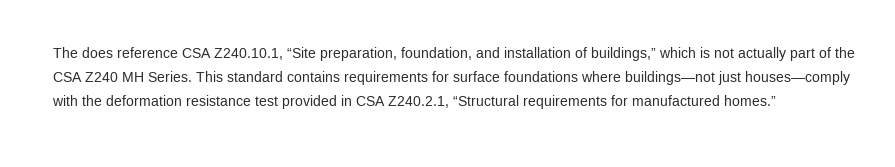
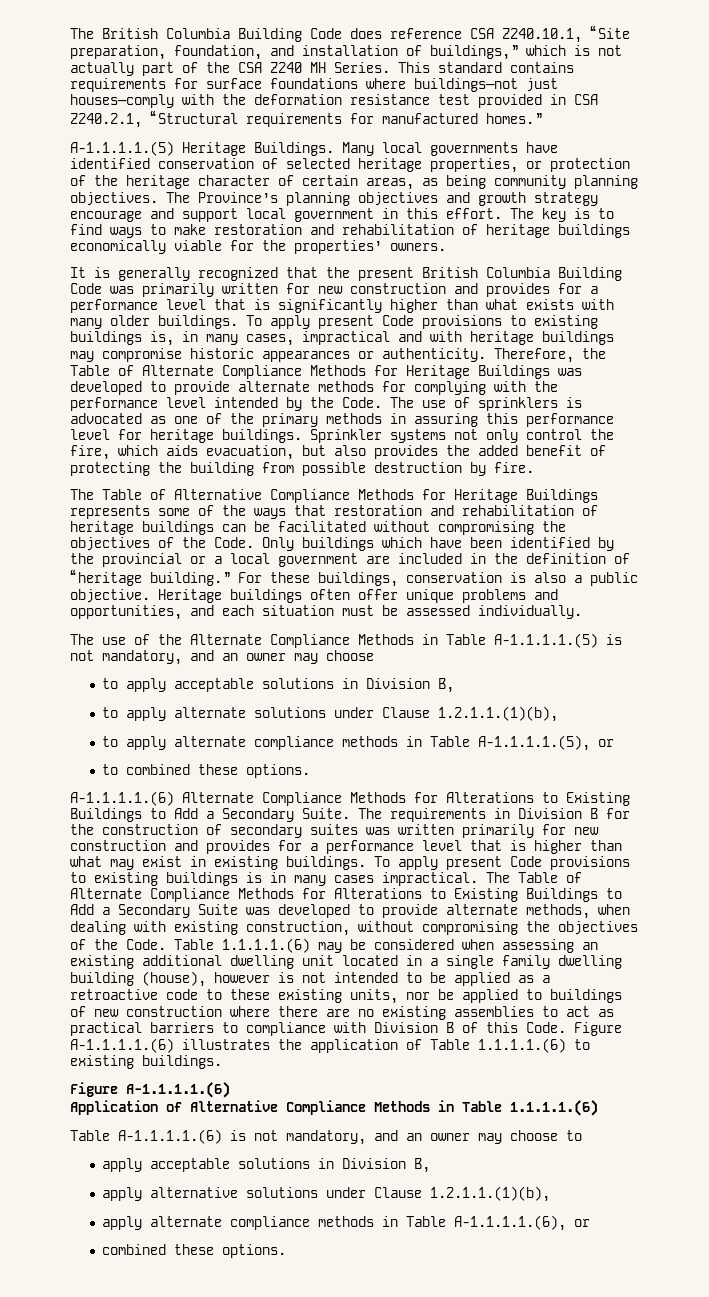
- The does reference CSA Z240.10.1, “Site preparation, foundation, and installation of buildings,” which is not actually part of the CSA Z240 MH Series.
+ The British Columbia Building Code does reference CSA Z240.10.1, “Site preparation, foundation, and installation of buildings,” which is not actually part of the CSA Z240 MH Series.
+ A-1.1.1.1.(5) Heritage Buildings. Many local governments have identified conservation of selected heritage properties, or protection of the heritage character of certain areas, as being community planning objectives. The Province’s planning objectives and growth strategy encourage and support local government in this effort. The key is to find ways to make restoration and rehabilitation of heritage buildings economically viable for the properties’ owners.
+ It is generally recognized that the present British Columbia Building Code was primarily written for new construction and provides for a performance level that is significantly higher than what exists with many older buildings. To apply present Code provisions to existing buildings is, in many cases, impractical and with heritage buildings may compromise historic appearances or authenticity. Therefore, the Table of Alternate Compliance Methods for Heritage Buildings was developed to provide alternate methods for complying with the performance level intended by the Code. The use of sprinklers is advocated as one of the primary methods in assuring this performance level for heritage buildings. Sprinkler systems not only control the fire, which aids evacuation, but also provides the added benefit of protecting the building from possible destruction by fire.
+ The Table of Alternative Compliance Methods for Heritage Buildings represents some of the ways that restoration and rehabilitation of heritage buildings can be facilitated without compromising the objectives of the Code. Only buildings which have been identified by the provincial or a local government are included in the definition of “heritage building.” For these buildings, conservation is also a public objective. Heritage buildings often offer unique problems and opportunities, and each situation must be assessed individually.
+ The use of the Alternate Compliance Methods in Table A-1.1.1.1.(5) is not mandatory, and an owner may choose
+ to apply acceptable solutions in Division B,
+ to apply alternate solutions under Clause 1.2.1.1.(1)(b),
+ to apply alternate compliance methods in Table A-1.1.1.1.(5), or
+ to combined these options.
+ A-1.1.1.1.(6) Alternate Compliance Methods for Alterations to Existing Buildings to Add a Secondary Suite. The requirements in Division B for the construction of secondary suites was written primarily for new construction and provides for a performance level that is higher than what may exist in existing buildings. To apply present Code provisions to existing buildings is in many cases impractical. The Table of Alternate Compliance Methods for Alterations to Existing Buildings to Add a Secondary Suite was developed to provide alternate methods, when dealing with existing construction, without compromising the objectives of the Code. Table 1.1.1.1.(6) may be considered when assessing an existing additional dwelling unit located in a single family dwelling building (house), however is not intended to be applied as a retroactive code to these existing units, nor be applied to buildings of new construction where there are no existing assemblies to act as practical barriers to compliance with Division B of this Code. Figure A-1.1.1.1.(6) illustrates the application of Table 1.1.1.1.(6) to existing buildings.
+ Figure A-1.1.1.1.(6)
+ Application of Alternative Compliance Methods in Table 1.1.1.1.(6)
+ Table A-1.1.1.1.(6) is not mandatory, and an owner may choose to
+ apply acceptable solutions in Division B,
+ apply alternative solutions under Clause 1.2.1.1.(1)(b),
+ apply alternate compliance methods in Table A-1.1.1.1.(6), or
+ combined these options.

